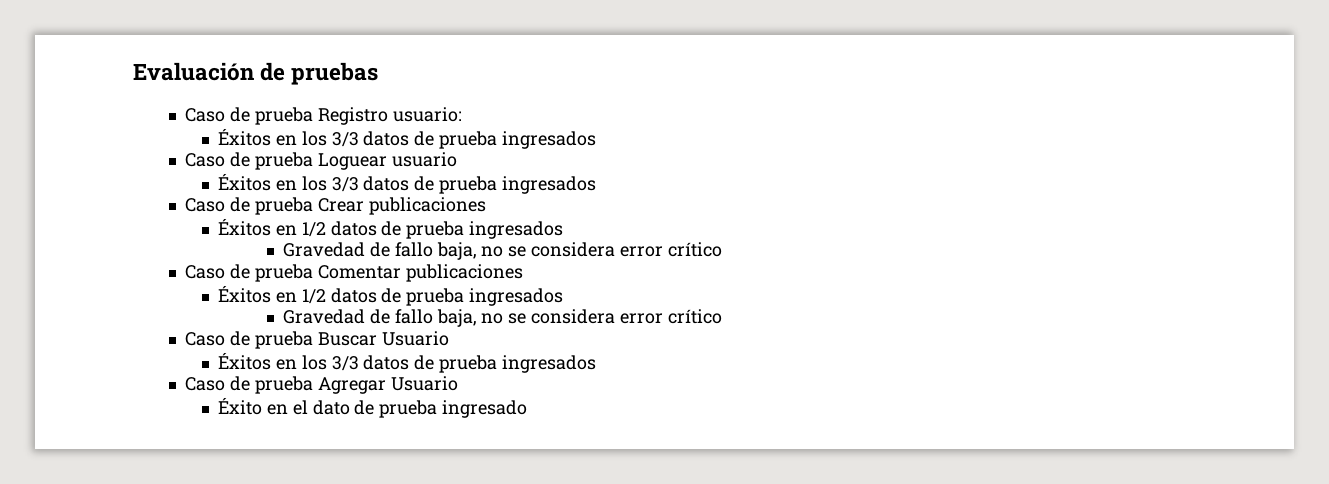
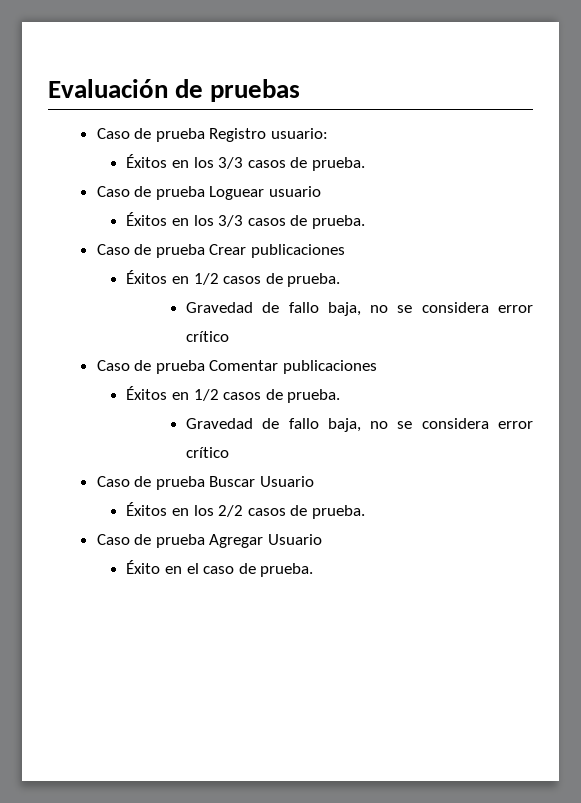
  Caso de prueba Registro usuario:
- Éxitos en los 3/3 datos de prueba ingresados
+ Éxitos en los 3/3 casos de prueba.
  Caso de prueba Loguear usuario
- Éxitos en los 3/3 datos de prueba ingresados
+ Éxitos en los 3/3 casos de prueba.
  Caso de prueba Crear publicaciones
- Éxitos en 1/2 datos de prueba ingresados
+ Éxitos en 1/2 casos de prueba.
  Caso de prueba Comentar publicaciones
- Éxitos en 1/2 datos de prueba ingresados
+ Éxitos en 1/2 casos de prueba.
  Caso de prueba Buscar Usuario
- Éxitos en los 3/3 datos de prueba ingresados
+ Éxitos en los 2/2 casos de prueba.
- Éxito en el dato de prueba ingresado
+ Éxito en el caso de prueba.

